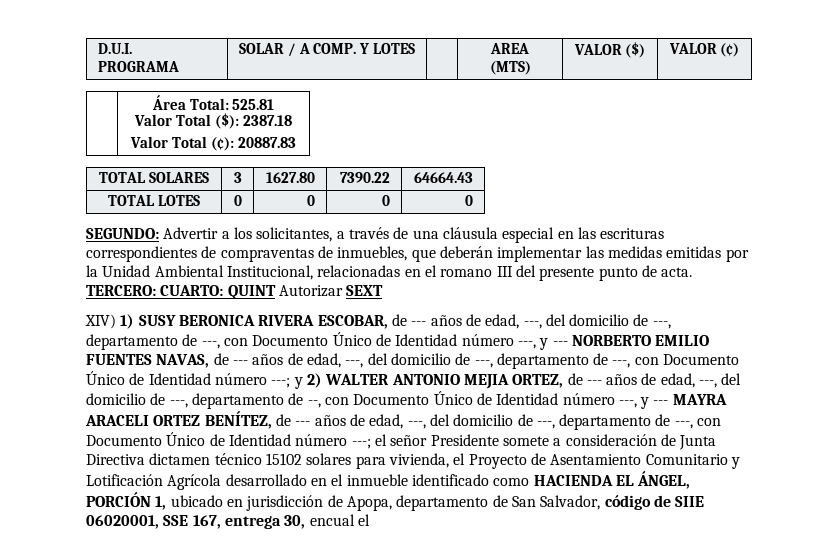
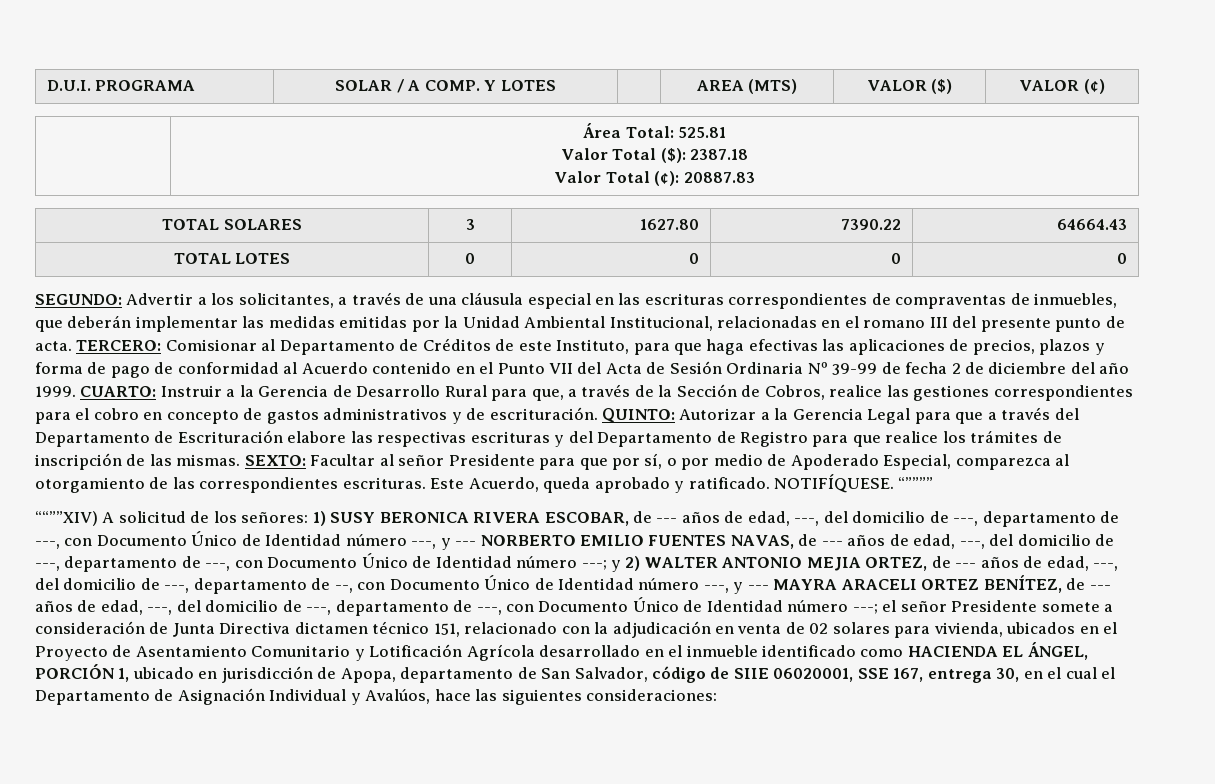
- CUARTO: QUINT Autorizar SEXT
- XIV) 1) SUSY BERONICA RIVERA ESCOBAR, de --- años de edad, ---, del domicilio de ---, departamento de ---, con Documento Único de Identidad número ---, y --- NORBERTO EMILIO FUENTES NAVAS, de --- años de edad, ---, del domicilio de ---, departamento de ---, con Documento Único de Identidad número ---;
+ Comisionar al Departamento de Créditos de este Instituto, para que haga efectivas las aplicaciones de precios, plazos y forma de pago de conformidad al Acuerdo contenido en el Punto VII del Acta de Sesión Ordinaria Nº 39-99 de fecha 2 de diciembre del año 1999. CUARTO: Instruir a la Gerencia de Desarrollo Rural para que, a través de la Sección de Cobros, realice las gestiones correspondientes para el cobro en concepto de gastos administrativos y de escrituración. QUINTO: Autorizar a la Gerencia Legal para que a través del Departamento de Escrituración elabore las respectivas escrituras y del Departamento de Registro para que realice los trámites de inscripción de las mismas. SEXTO: Facultar al señor Presidente para que por sí, o por medio de Apoderado Especial, comparezca al otorgamiento de las correspondientes escrituras. Este Acuerdo, queda aprobado y ratificado. NOTIFÍQUESE. “””””
+ ““””XIV) A solicitud de los señores: 1) SUSY BERONICA RIVERA ESCOBAR, de --- años de edad, ---, del domicilio de ---, departamento de ---, con Documento Único de Identidad número ---, y --- NORBERTO EMILIO FUENTES NAVAS, de --- años de edad, ---, del domicilio de ---, departamento de ---, con Documento Único de Identidad número ---;
- el señor Presidente somete a consideración de Junta Directiva dictamen técnico 15102 solares para vivienda, el Proyecto de Asentamiento Comunitario y Lotificación Agrícola desarrollado en el inmueble identificado como HACIENDA EL ÁNGEL, PORCIÓN 1, ubicado en jurisdicción de Apopa, departamento de San Salvador, código de SIIE 06020001, SSE 167, entrega 30, encual el
+ el señor Presidente somete a consideración de Junta Directiva dictamen técnico 151, relacionado con la adjudicación en venta de 02 solares para vivienda, ubicados en el Proyecto de Asentamiento Comunitario y Lotificación Agrícola desarrollado en el inmueble identificado como HACIENDA EL ÁNGEL, PORCIÓN 1, ubicado en jurisdicción de Apopa, departamento de San Salvador, código de SIIE 06020001, SSE 167, entrega 30, en el cual el Departamento de Asignación Individual y Avalúos, hace las siguientes consideraciones:

